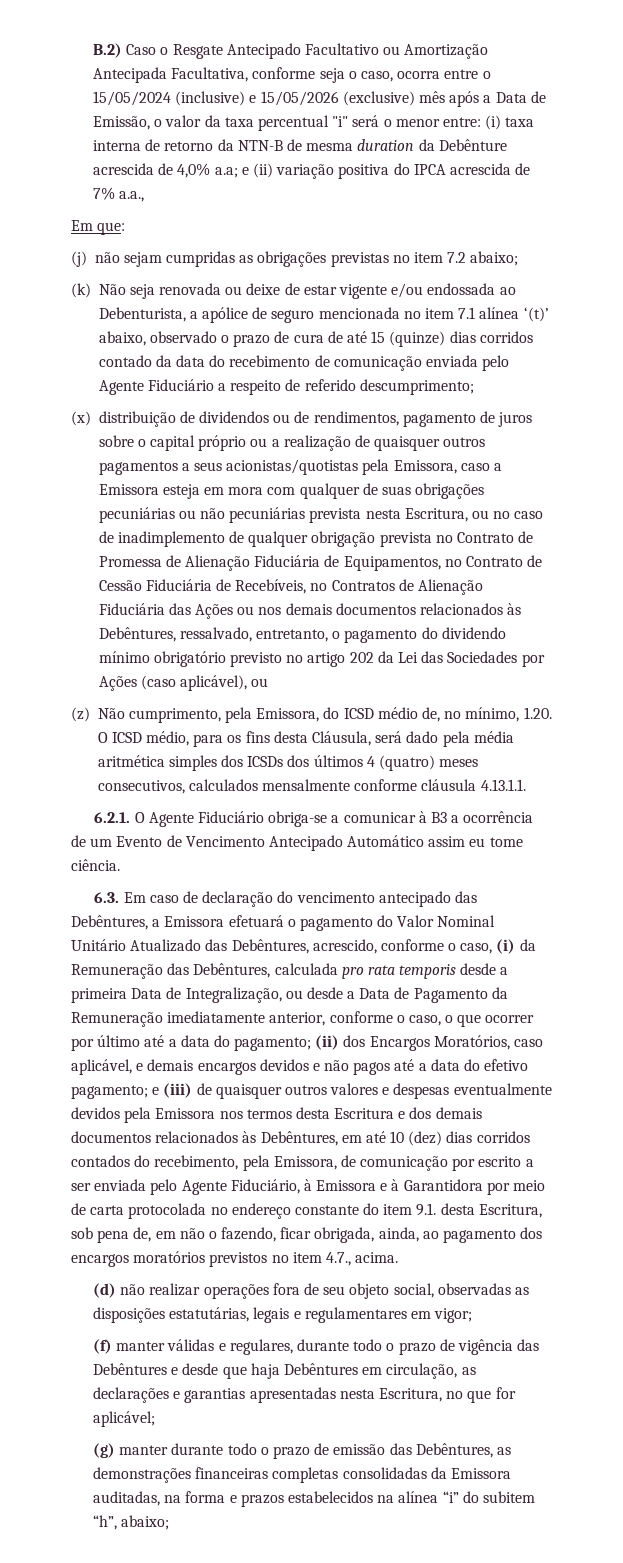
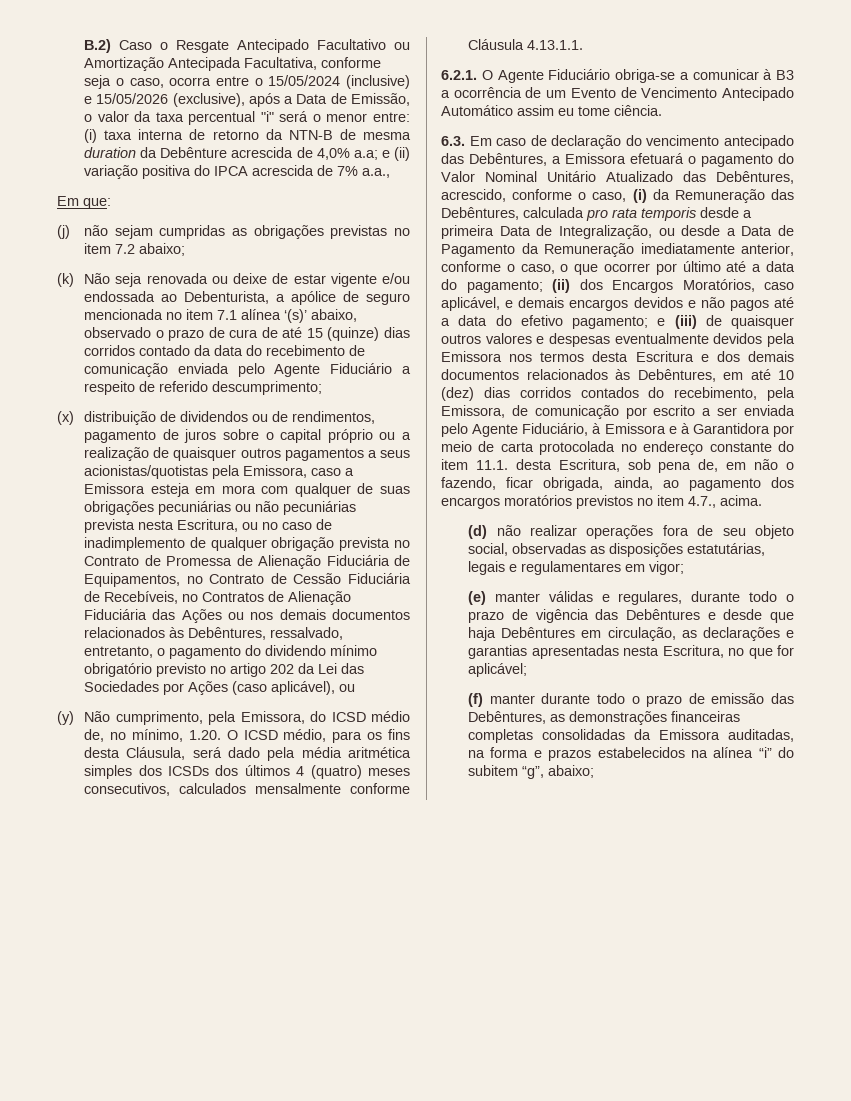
- B.2) Caso o Resgate Antecipado Facultativo ou Amortização Antecipada Facultativa, conforme seja o caso, ocorra entre o 15/05/2024 (inclusive) e 15/05/2026 (exclusive) mês após a Data de Emissão, o valor da taxa percentual "i" será o menor entre:
+ B.2) Caso o Resgate Antecipado Facultativo ou Amortização Antecipada Facultativa, conforme seja o caso, ocorra entre o 15/05/2024 (inclusive) e 15/05/2026 (exclusive), após a Data de Emissão, o valor da taxa percentual "i" será o menor entre:
- (k) Não seja renovada ou deixe de estar vigente e/ou endossada ao Debenturista, a apólice de seguro mencionada no item 7.1 alínea ‘(t)’ abaixo, observado o prazo de cura de até 15 (quinze) dias corridos contado da data do recebimento de comunicação enviada pelo Agente Fiduciário a respeito de referido descumprimento;
+ (k) Não seja renovada ou deixe de estar vigente e/ou endossada ao Debenturista, a apólice de seguro mencionada no item 7.1 alínea ‘(s)’ abaixo, observado o prazo de cura de até 15 (quinze) dias corridos contado da data do recebimento de comunicação enviada pelo Agente Fiduciário a respeito de referido descumprimento;
- (z) Não cumprimento, pela Emissora, do ICSD médio de, no mínimo, 1.20. O ICSD médio, para os fins desta Cláusula, será dado pela média aritmética simples dos ICSDs dos últimos 4 (quatro) meses consecutivos, calculados mensalmente conforme cláusula 4.13.1.1.
+ (y) Não cumprimento, pela Emissora, do ICSD médio de, no mínimo, 1.20. O ICSD médio, para os fins desta Cláusula, será dado pela média aritmética simples dos ICSDs dos últimos 4 (quatro) meses consecutivos, calculados mensalmente conforme Cláusula 4.13.1.1.
- e (iii) de quaisquer outros valores e despesas eventualmente devidos pela Emissora nos termos desta Escritura e dos demais documentos relacionados às Debêntures, em até 10 (dez) dias corridos contados do recebimento, pela Emissora, de comunicação por escrito a ser enviada pelo Agente Fiduciário, à Emissora e à Garantidora por meio de carta protocolada no endereço constante do item 9.1. desta Escritura, sob pena de, em não o fazendo, ficar obrigada, ainda, ao pagamento dos encargos moratórios previstos no item 4.7., acima.
+ e (iii) de quaisquer outros valores e despesas eventualmente devidos pela Emissora nos termos desta Escritura e dos demais documentos relacionados às Debêntures, em até 10 (dez) dias corridos contados do recebimento, pela Emissora, de comunicação por escrito a ser enviada pelo Agente Fiduciário, à Emissora e à Garantidora por meio de carta protocolada no endereço constante do item 11.1. desta Escritura, sob pena de, em não o fazendo, ficar obrigada, ainda, ao pagamento dos encargos moratórios previstos no item 4.7., acima.
- (f) manter válidas e regulares, durante todo o prazo de vigência das Debêntures e desde que haja Debêntures em circulação, as declarações e garantias apresentadas nesta Escritura, no que for aplicável;
+ (e) manter válidas e regulares, durante todo o prazo de vigência das Debêntures e desde que haja Debêntures em circulação, as declarações e garantias apresentadas nesta Escritura, no que for aplicável;
- (g) manter durante todo o prazo de emissão das Debêntures, as demonstrações financeiras completas consolidadas da Emissora auditadas, na forma e prazos estabelecidos na alínea “i” do subitem “h”, abaixo;
+ (f) manter durante todo o prazo de emissão das Debêntures, as demonstrações financeiras completas consolidadas da Emissora auditadas, na forma e prazos estabelecidos na alínea “i” do subitem “g”, abaixo;

